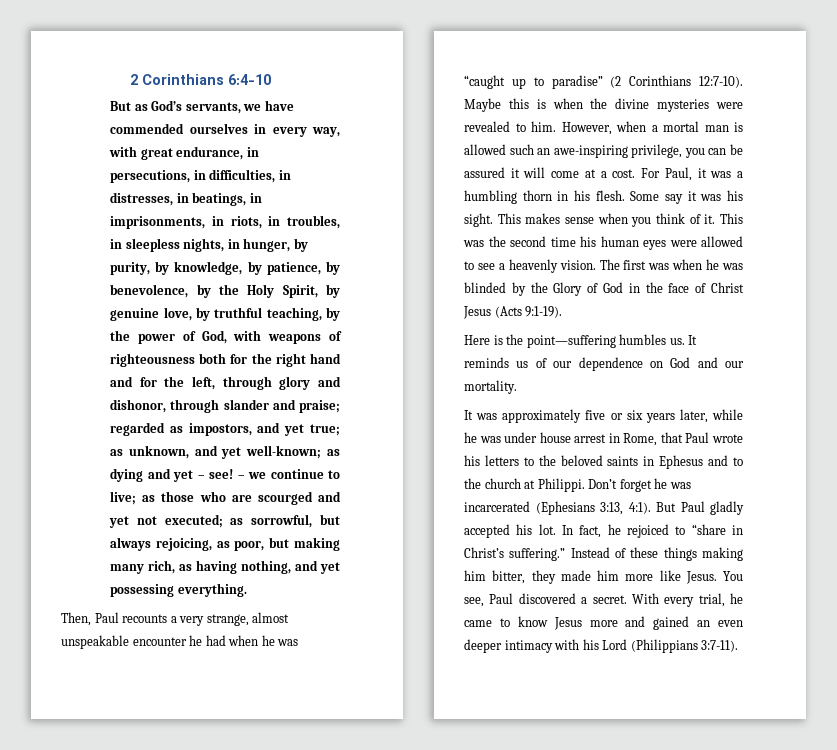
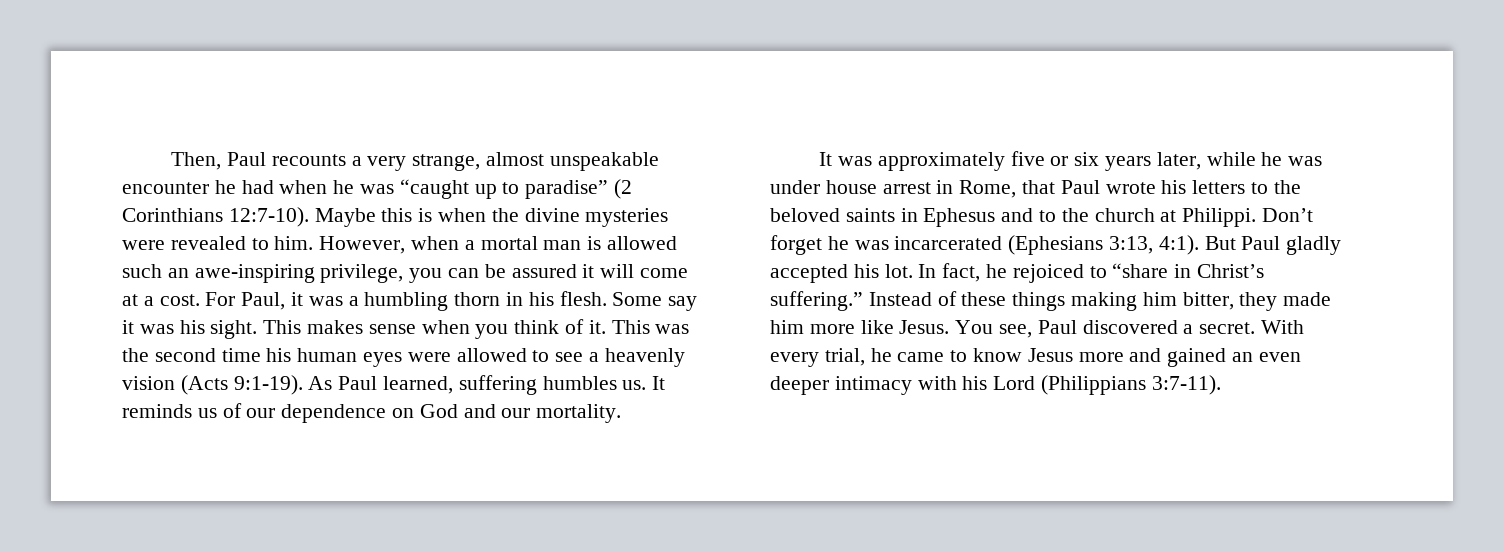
- 2 Corinthians 6:4-10
- But as God’s servants, we have commended ourselves in every way, with great endurance, in persecutions, in difficulties, in distresses, in beatings, in imprisonments, in riots, in troubles, in sleepless nights, in hunger, by purity, by knowledge, by patience, by benevolence, by the Holy Spirit, by genuine love, by truthful teaching, by the power of God, with weapons of righteousness both for the right hand and for the left, through glory and dishonor, through slander and praise; regarded as impostors, and yet true; as unknown, and yet well-known; as dying and yet – see! – we continue to live; as those who are scourged and yet not executed; as sorrowful, but always rejoicing, as poor, but making many rich, as having nothing, and yet possessing everything.
- This was the second time his human eyes were allowed to see a heavenly vision. The first was when he was blinded by the Glory of God in the face of Christ Jesus (Acts 9:1-19).
- Here is the point—suffering humbles us.
+ This was the second time his human eyes were allowed to see a heavenly vision (Acts 9:1-19). As Paul learned, suffering humbles us.

